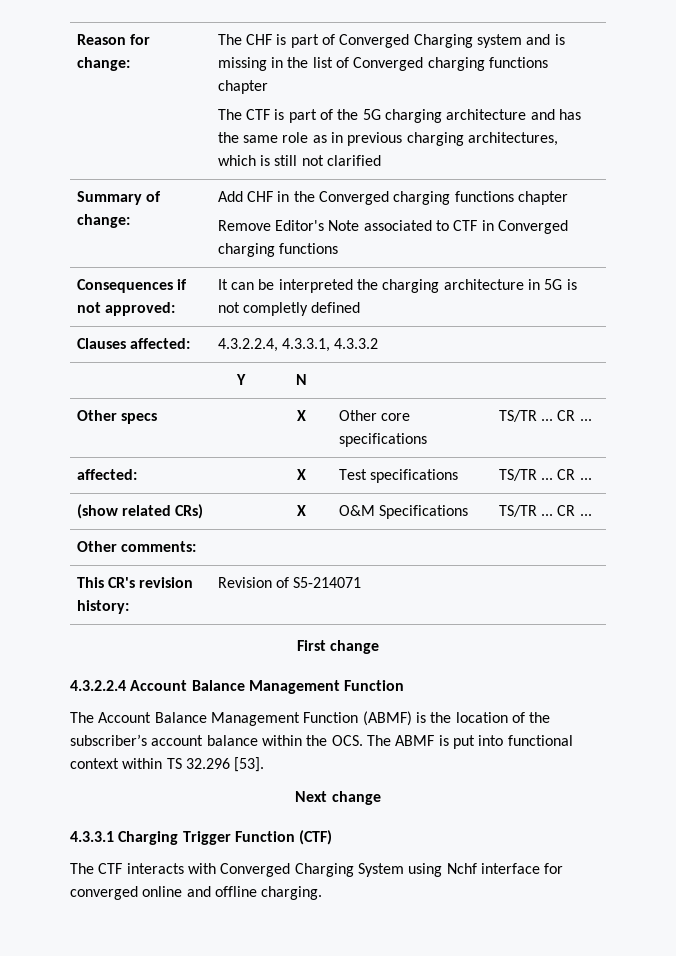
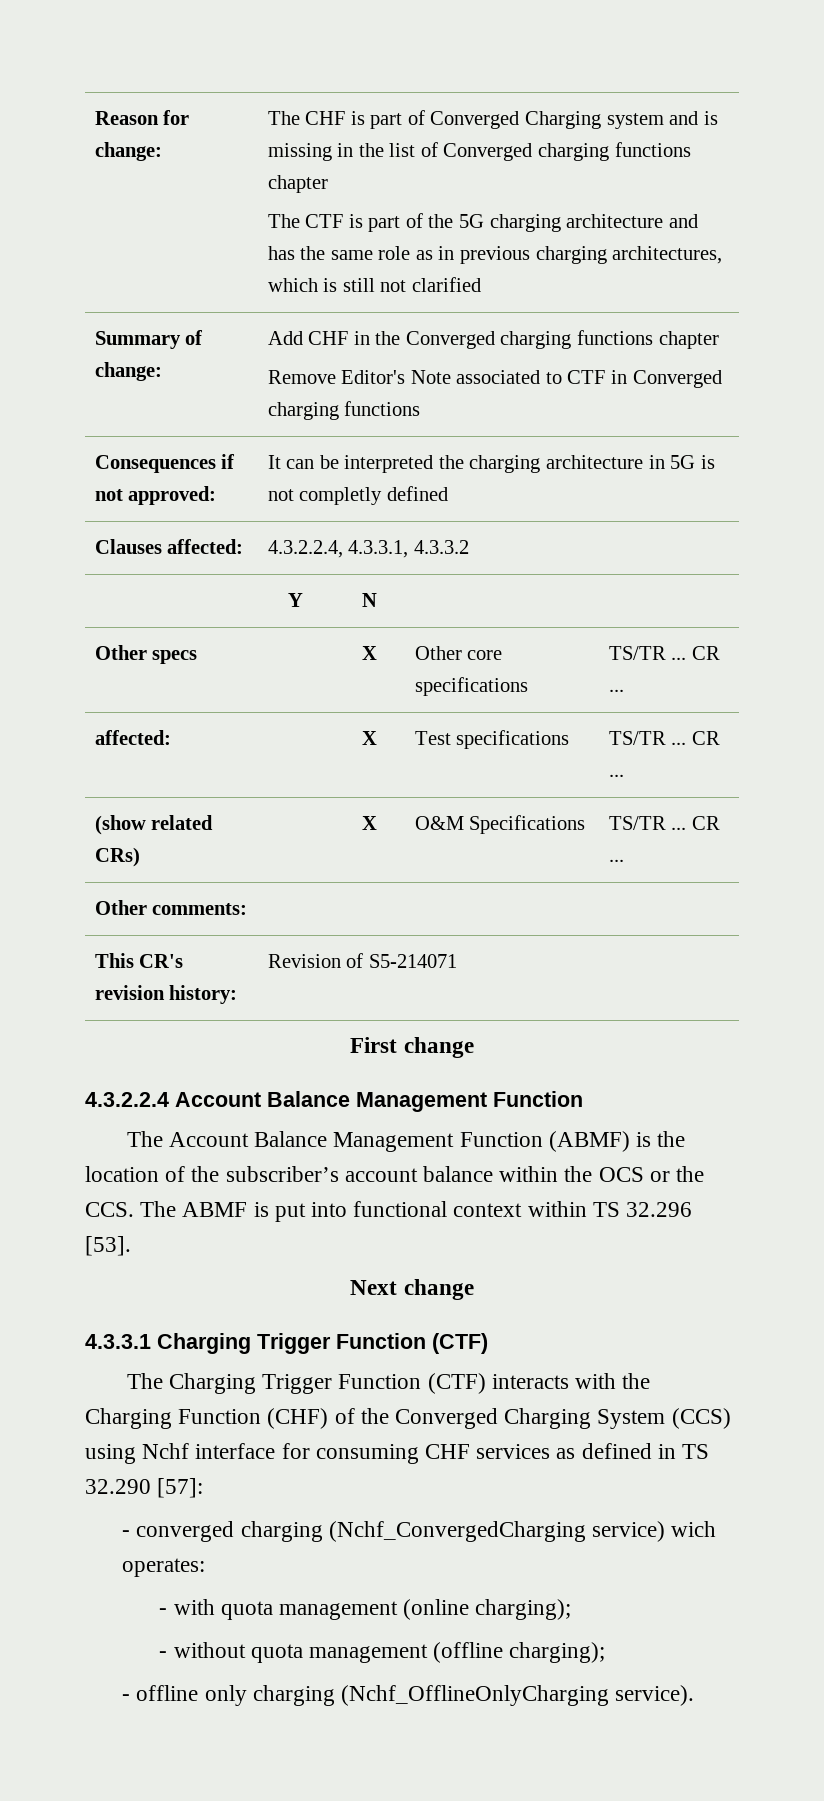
- The Account Balance Management Function (ABMF) is the location of the subscriber’s account balance within the OCS. The ABMF is put into functional context within TS 32.296 [53].
+ The Account Balance Management Function (ABMF) is the location of the subscriber’s account balance within the OCS or the CCS. The ABMF is put into functional context within TS 32.296 [53].
- The CTF interacts with Converged Charging System using Nchf interface for converged online and offline charging.
+ The Charging Trigger Function (CTF) interacts with the Charging Function (CHF) of the Converged Charging System (CCS) using Nchf interface for consuming CHF services as defined in TS 32.290 [57]:
+ - converged charging (Nchf_ConvergedCharging service) wich operates:
+ - with quota management (online charging);
+ - without quota management (offline charging);
+ - offline only charging (Nchf_OfflineOnlyCharging service).

